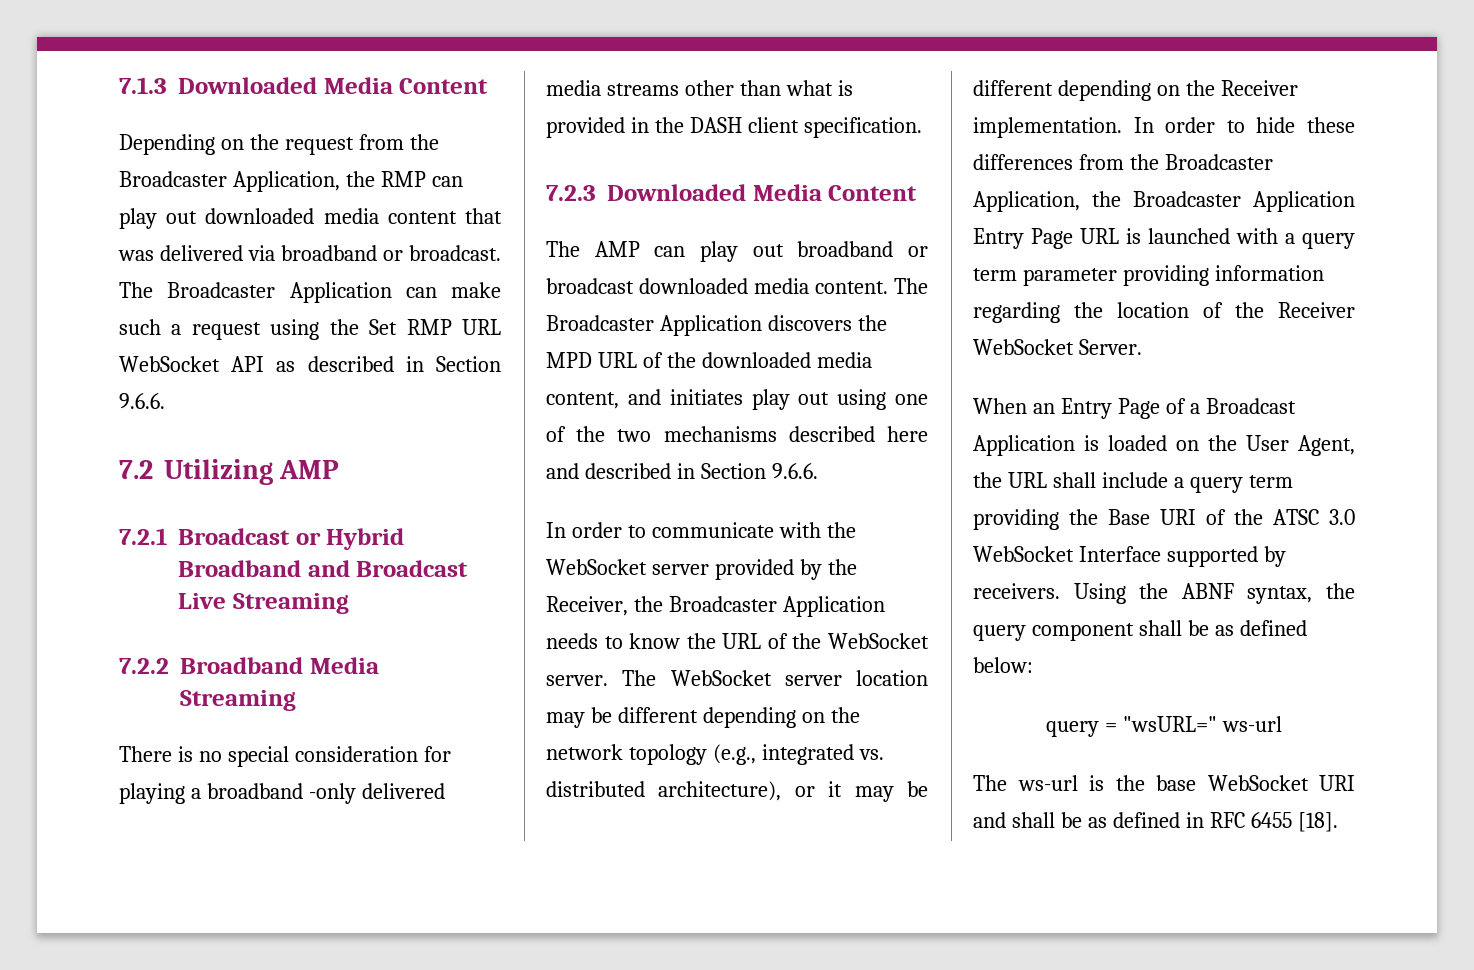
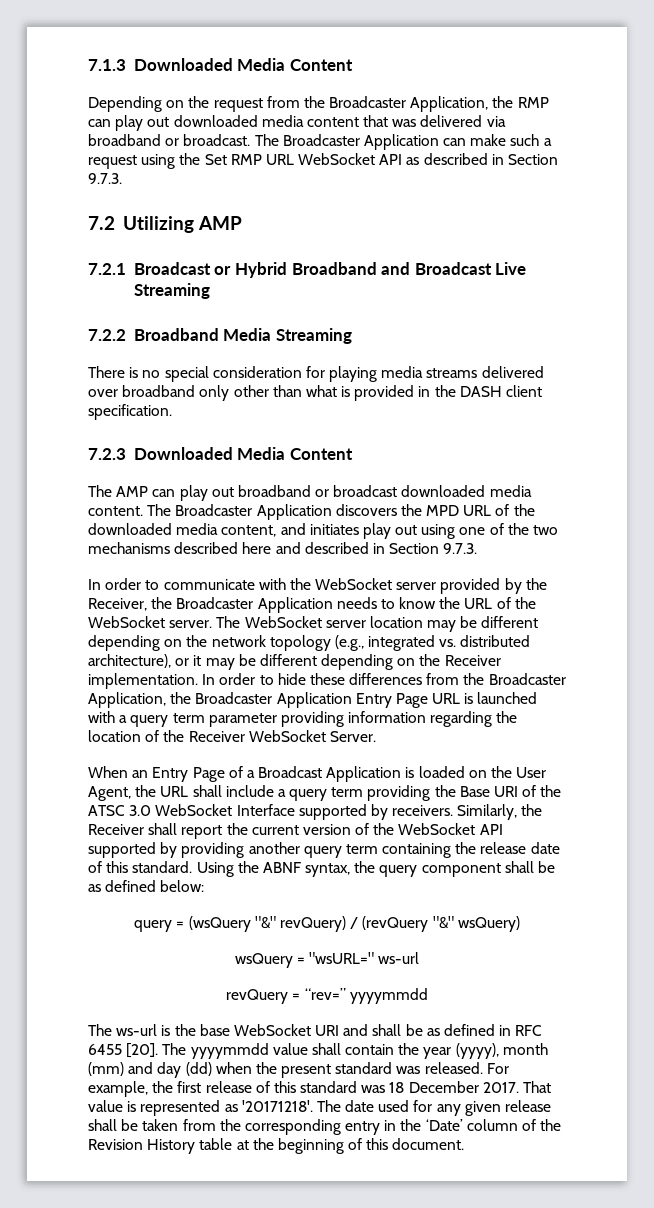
- The Broadcaster Application can make such a request using the Set RMP URL WebSocket API as described in Section 9.6.6.
+ The Broadcaster Application can make such a request using the Set RMP URL WebSocket API as described in Section 9.7.3.
- There is no special consideration for playing a broadband -only delivered media streams other than what is provided in the DASH client specification.
+ There is no special consideration for playing media streams delivered over broadband only other than what is provided in the DASH client specification.
- The Broadcaster Application discovers the MPD URL of the downloaded media content, and initiates play out using one of the two mechanisms described here and described in Section 9.6.6.
+ The Broadcaster Application discovers the MPD URL of the downloaded media content, and initiates play out using one of the two mechanisms described here and described in Section 9.7.3.
+ Similarly, the Receiver shall report the current version of the WebSocket API supported by providing another query term containing the release date of this standard.
- query = "wsURL=" ws-url
+ query = (wsQuery "&" revQuery) / (revQuery "&" wsQuery)
+ wsQuery = "wsURL=" ws-url
+ revQuery = “rev=” yyyymmdd
- The ws-url is the base WebSocket URI and shall be as defined in RFC 6455 [18].
+ The ws-url is the base WebSocket URI and shall be as defined in RFC 6455 [20]. The yyyymmdd value shall contain the year (yyyy), month (mm) and day (dd) when the present standard was released. For example, the first release of this standard was 18 December 2017. That value is represented as '20171218'. The date used for any given release shall be taken from the corresponding entry in the ‘Date’ column of the Revision History table at the beginning of this document.

